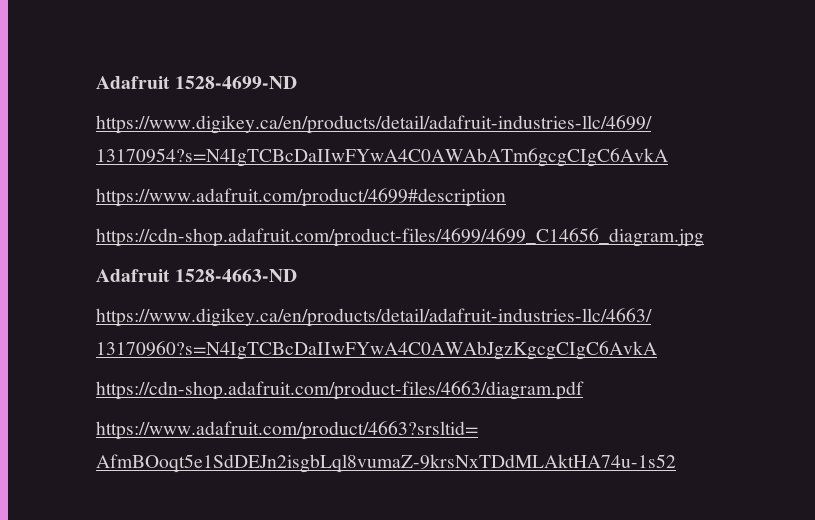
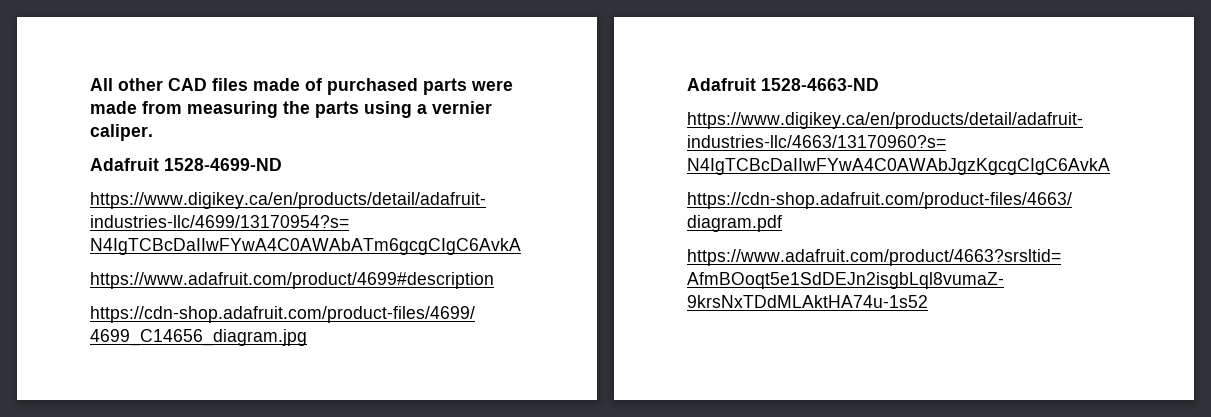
+ All other CAD files made of purchased parts were made from measuring the parts using a vernier caliper.

